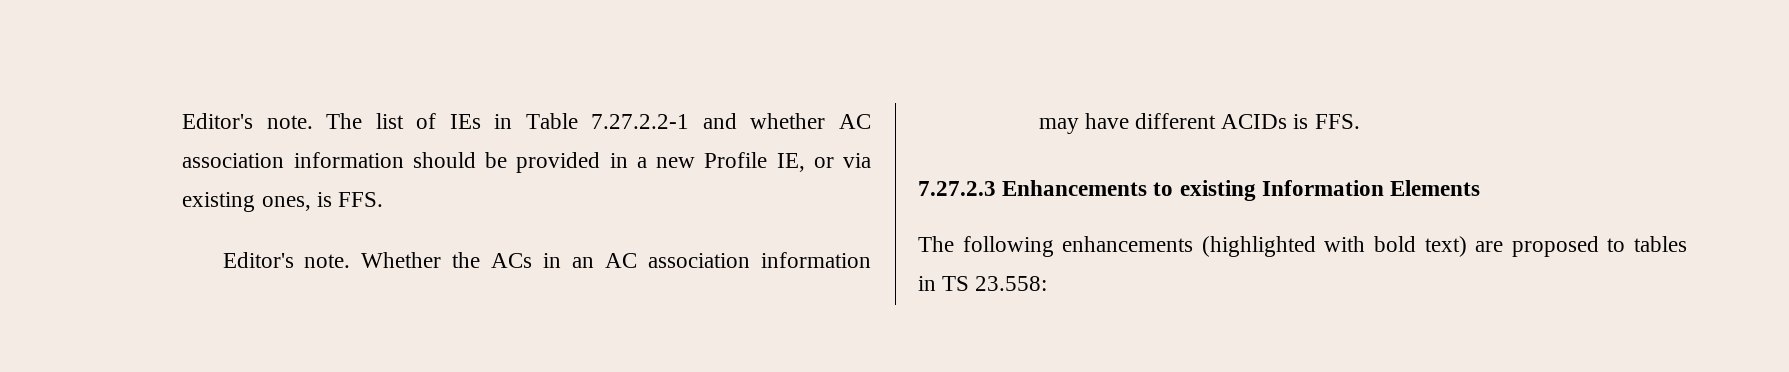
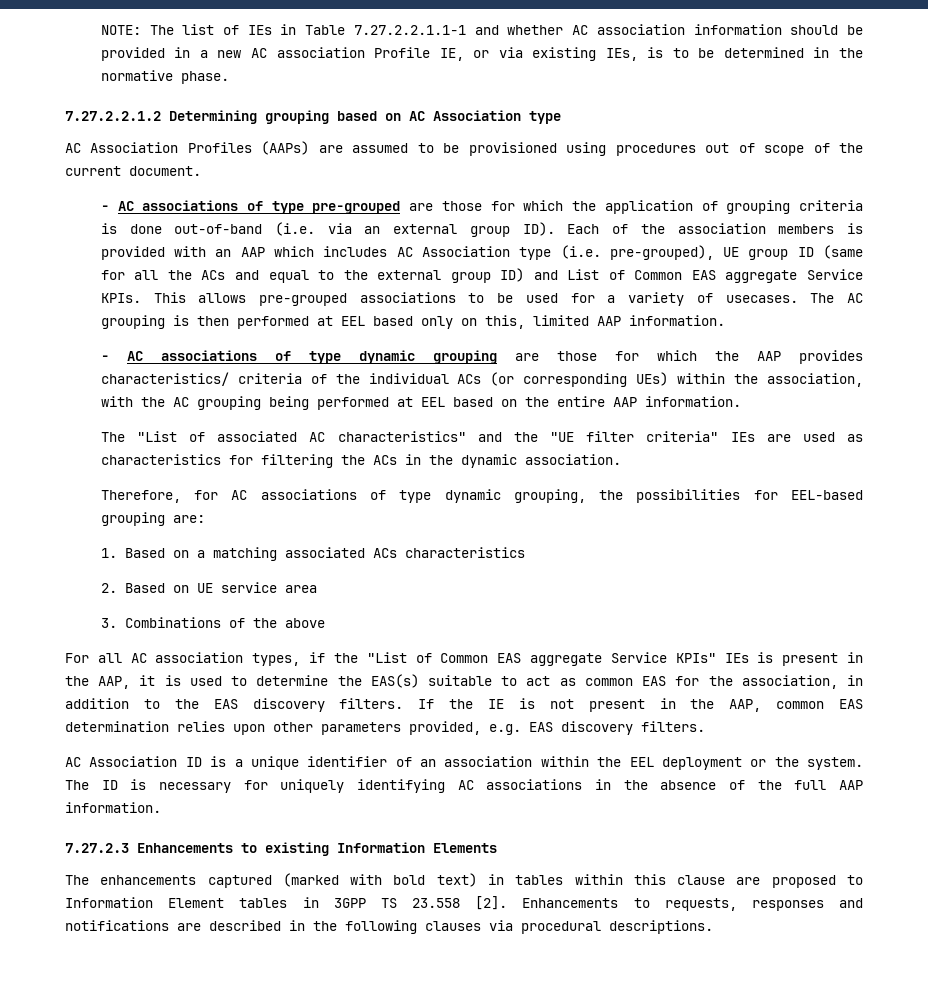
- Editor's note. The list of IEs in Table 7.27.2.2-1 and whether AC association information should be provided in a new Profile IE, or via existing ones, is FFS.
- Editor's note. Whether the ACs in an AC association information may have different ACIDs is FFS.
+ NOTE: The list of IEs in Table 7.27.2.2.1.1-1 and whether AC association information should be provided in a new AC association Profile IE, or via existing IEs, is to be determined in the normative phase.
+ 7.27.2.2.1.2 Determining grouping based on AC Association type
+ AC Association Profiles (AAPs) are assumed to be provisioned using procedures out of scope of the current document.
+ - AC associations of type pre-grouped are those for which the application of grouping criteria is done out-of-band (i.e. via an external group ID). Each of the association members is provided with an AAP which includes AC Association type (i.e. pre-grouped), UE group ID (same for all the ACs and equal to the external group ID) and List of Common EAS aggregate Service KPIs. This allows pre-grouped associations to be used for a variety of usecases. The AC grouping is then performed at EEL based only on this, limited AAP information.
+ - AC associations of type dynamic grouping are those for which the AAP provides characteristics/ criteria of the individual ACs (or corresponding UEs) within the association, with the AC grouping being performed at EEL based on the entire AAP information.
+ The "List of associated AC characteristics" and the "UE filter criteria" IEs are used as characteristics for filtering the ACs in the dynamic association.
+ Therefore, for AC associations of type dynamic grouping, the possibilities for EEL-based grouping are:
+ 1. Based on a matching associated ACs characteristics
+ 2. Based on UE service area
+ 3. Combinations of the above
+ For all AC association types, if the "List of Common EAS aggregate Service KPIs" IEs is present in the AAP, it is used to determine the EAS(s) suitable to act as common EAS for the association, in addition to the EAS discovery filters. If the IE is not present in the AAP, common EAS determination relies upon other parameters provided, e.g. EAS discovery filters.
+ AC Association ID is a unique identifier of an association within the EEL deployment or the system. The ID is necessary for uniquely identifying AC associations in the absence of the full AAP information.
- The following enhancements (highlighted with bold text) are proposed to tables in TS 23.558:
+ The enhancements captured (marked with bold text) in tables within this clause are proposed to Information Element tables in 3GPP TS 23.558 [2]. Enhancements to requests, responses and notifications are described in the following clauses via procedural descriptions.

